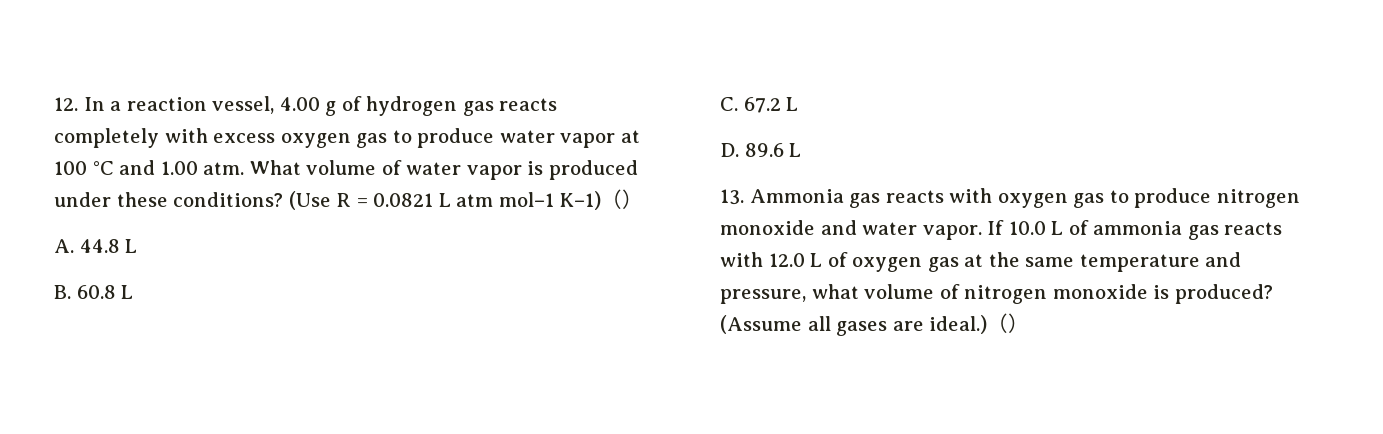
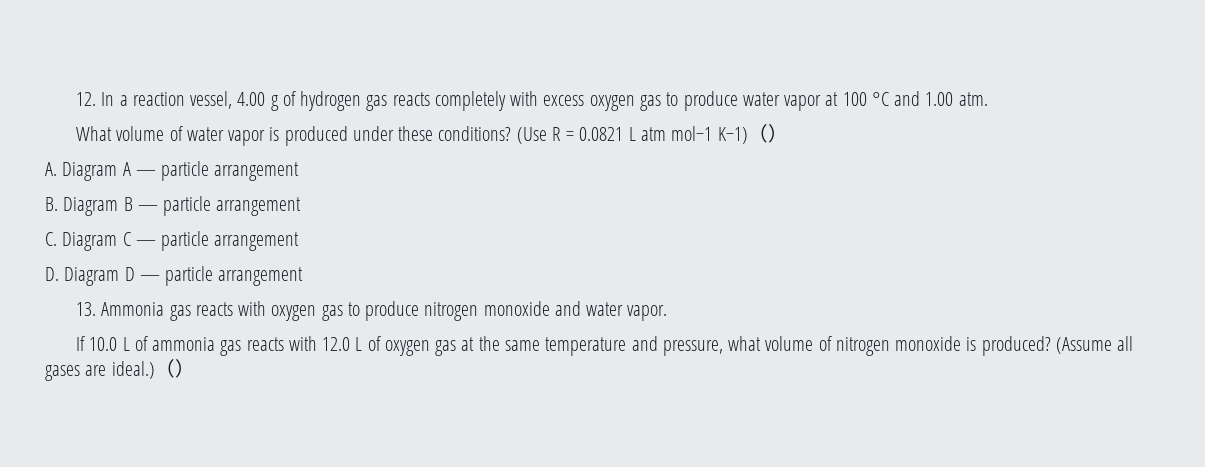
- 12. In a reaction vessel, 4.00 g of hydrogen gas reacts completely with excess oxygen gas to produce water vapor at 100 °C and 1.00 atm. What volume of water vapor is produced under these conditions?
+ 12. In a reaction vessel, 4.00 g of hydrogen gas reacts completely with excess oxygen gas to produce water vapor at 100 °C and 1.00 atm.
+ What volume of water vapor is produced under these conditions?
- A. 44.8 L
- B. 60.8 L
- C. 67.2 L
- D. 89.6 L
+ A. Diagram A — particle arrangement
+ B. Diagram B — particle arrangement
+ C. Diagram C — particle arrangement
+ D. Diagram D — particle arrangement
- 13. Ammonia gas reacts with oxygen gas to produce nitrogen monoxide and water vapor. If 10.0 L of ammonia gas reacts with 12.0 L of oxygen gas at the same temperature and pressure, what volume of nitrogen monoxide is produced?
+ 13. Ammonia gas reacts with oxygen gas to produce nitrogen monoxide and water vapor.
+ If 10.0 L of ammonia gas reacts with 12.0 L of oxygen gas at the same temperature and pressure, what volume of nitrogen monoxide is produced?

